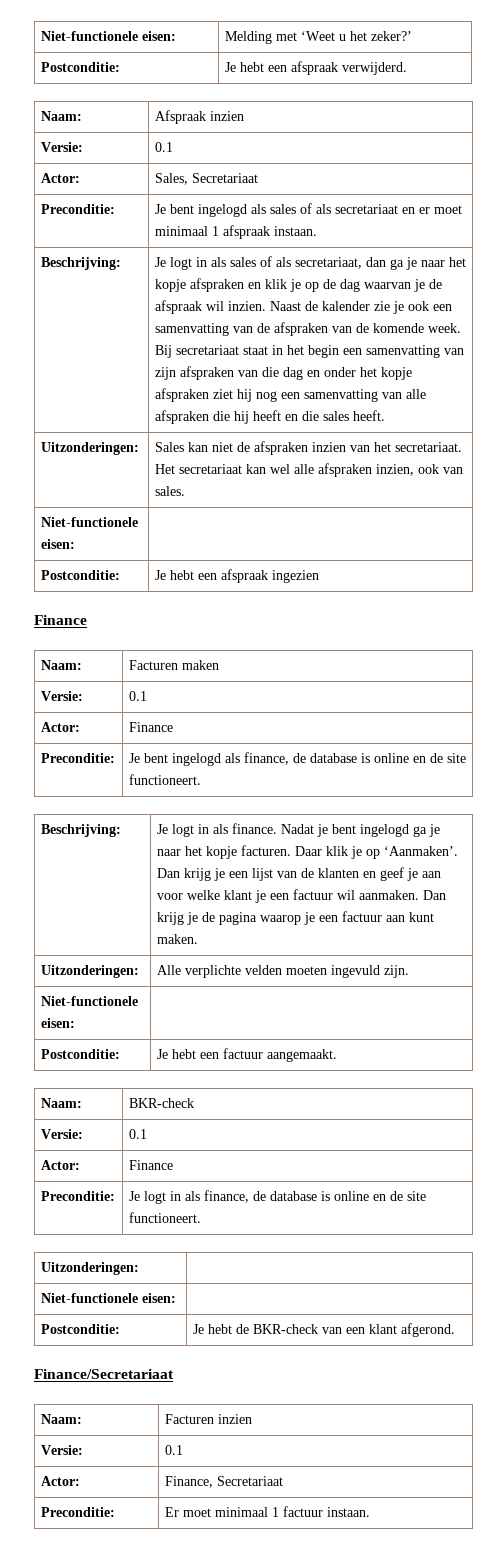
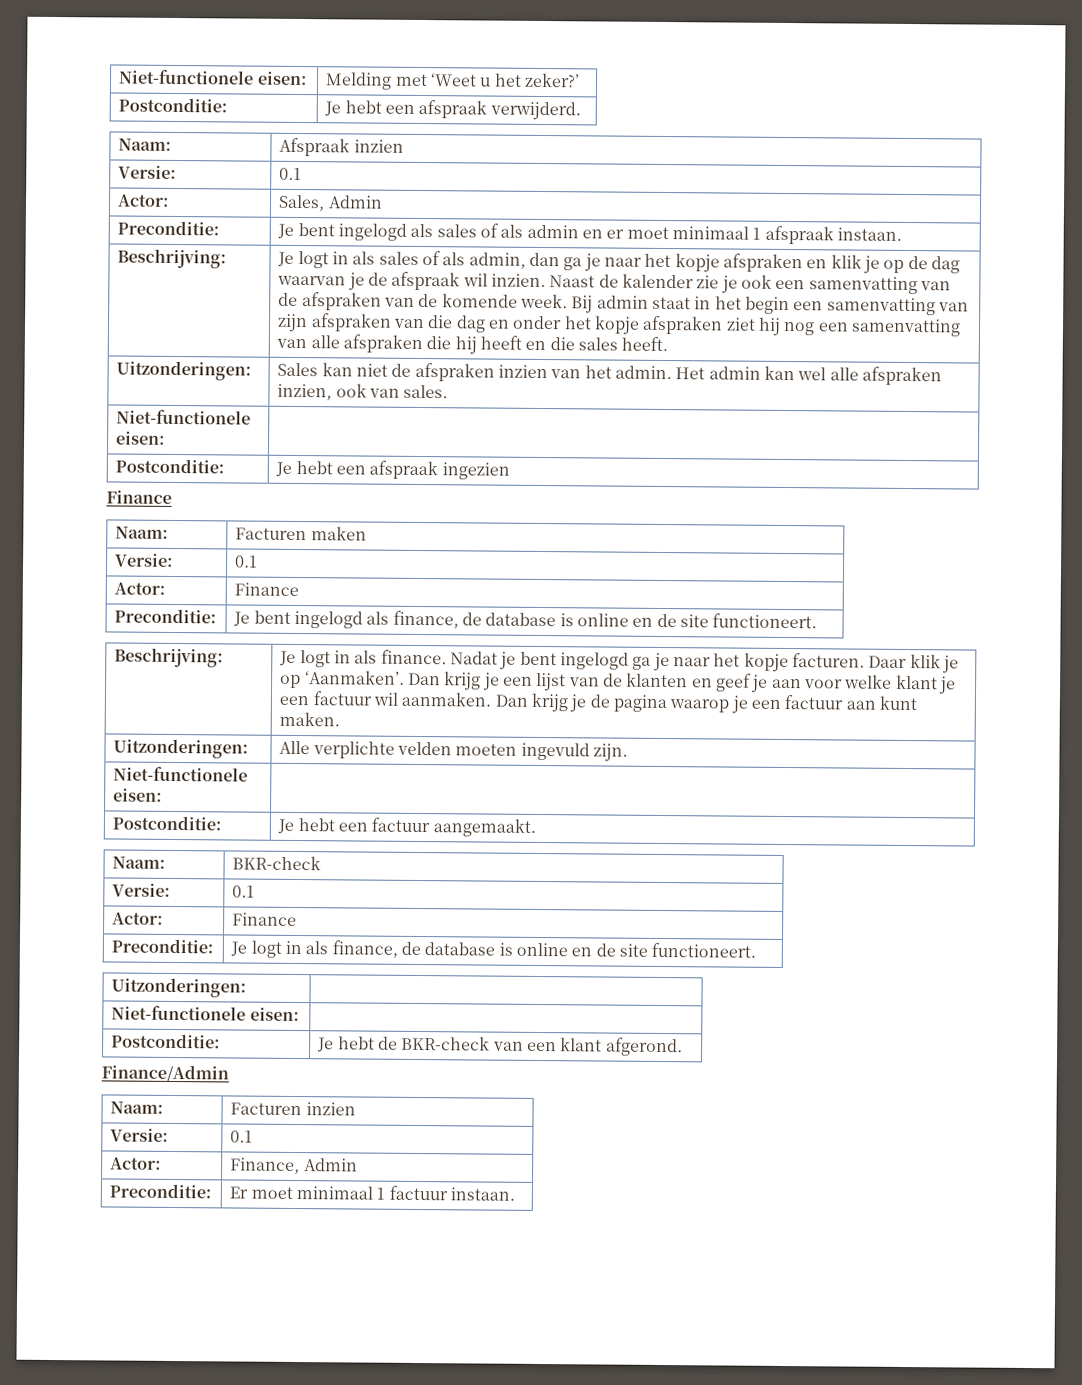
- Actor: | Sales, Secretariaat
+ Actor: | Sales, Admin
- Preconditie: | Je bent ingelogd als sales of als secretariaat en er moet minimaal 1 afspraak instaan.
+ Preconditie: | Je bent ingelogd als sales of als admin en er moet minimaal 1 afspraak instaan.
- Je logt in als sales of als secretariaat, dan ga je naar het kopje afspraken en klik je op de dag waarvan je de afspraak wil inzien.
+ Je logt in als sales of als admin, dan ga je naar het kopje afspraken en klik je op de dag waarvan je de afspraak wil inzien.
- Bij secretariaat staat in het begin een samenvatting van zijn afspraken van die dag en onder het kopje afspraken ziet hij nog een samenvatting van alle afspraken die hij heeft en die sales heeft.
+ Bij admin staat in het begin een samenvatting van zijn afspraken van die dag en onder het kopje afspraken ziet hij nog een samenvatting van alle afspraken die hij heeft en die sales heeft.
- Uitzonderingen: | Sales kan niet de afspraken inzien van het secretariaat. Het secretariaat kan wel alle afspraken inzien, ook van sales.
+ Uitzonderingen: | Sales kan niet de afspraken inzien van het admin. Het admin kan wel alle afspraken inzien, ook van sales.
- Finance/Secretariaat
+ Finance/Admin
- Actor: | Finance, Secretariaat
+ Actor: | Finance, Admin

